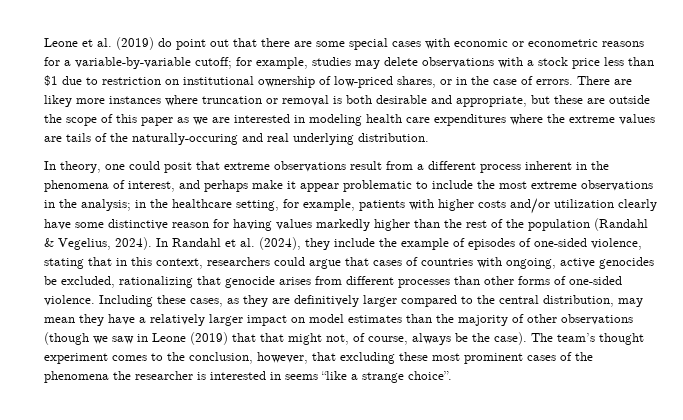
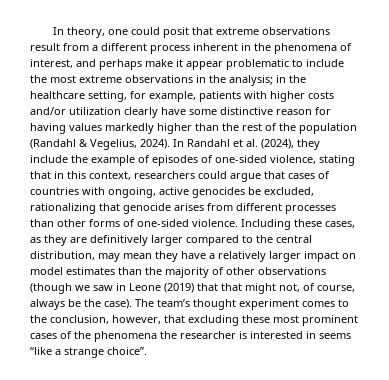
- Leone et al. (2019) do point out that there are some special cases with economic or econometric reasons for a variable-by-variable cutoff; for example, studies may delete observations with a stock price less than $1 due to restriction on institutional ownership of low-priced shares, or in the case of errors. There are likey more instances where truncation or removal is both desirable and appropriate, but these are outside the scope of this paper as we are interested in modeling health care expenditures where the extreme values are tails of the naturally-occuring and real underlying distribution.

